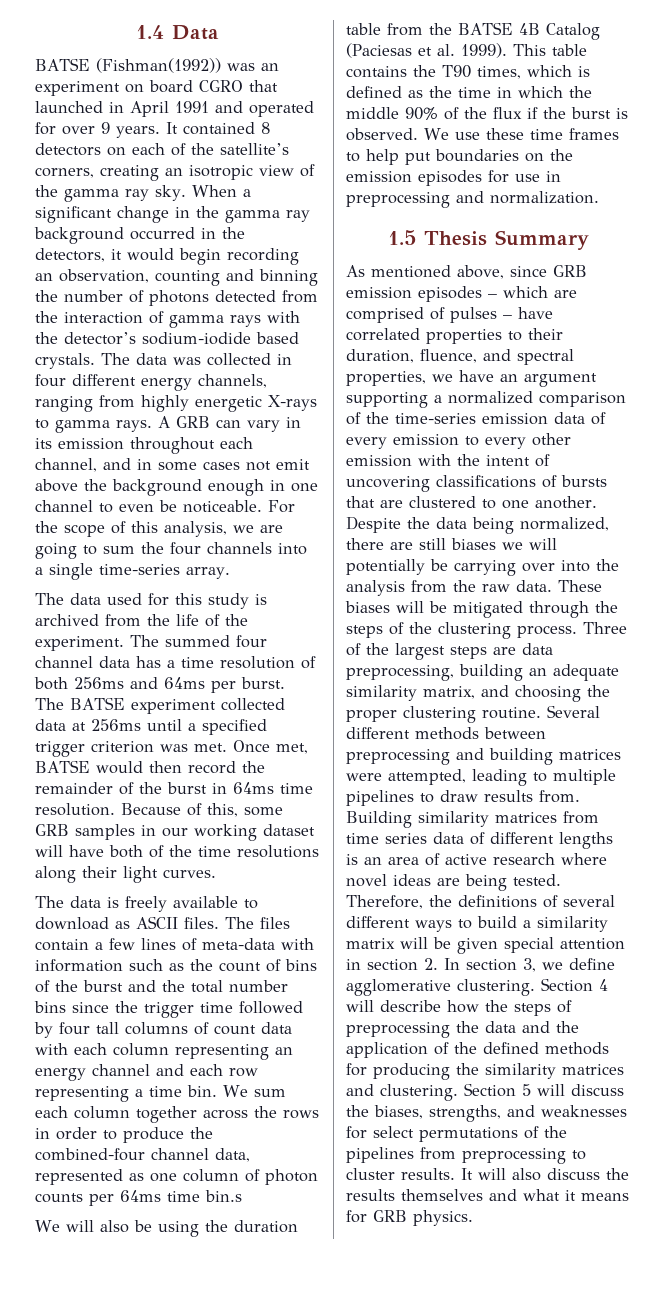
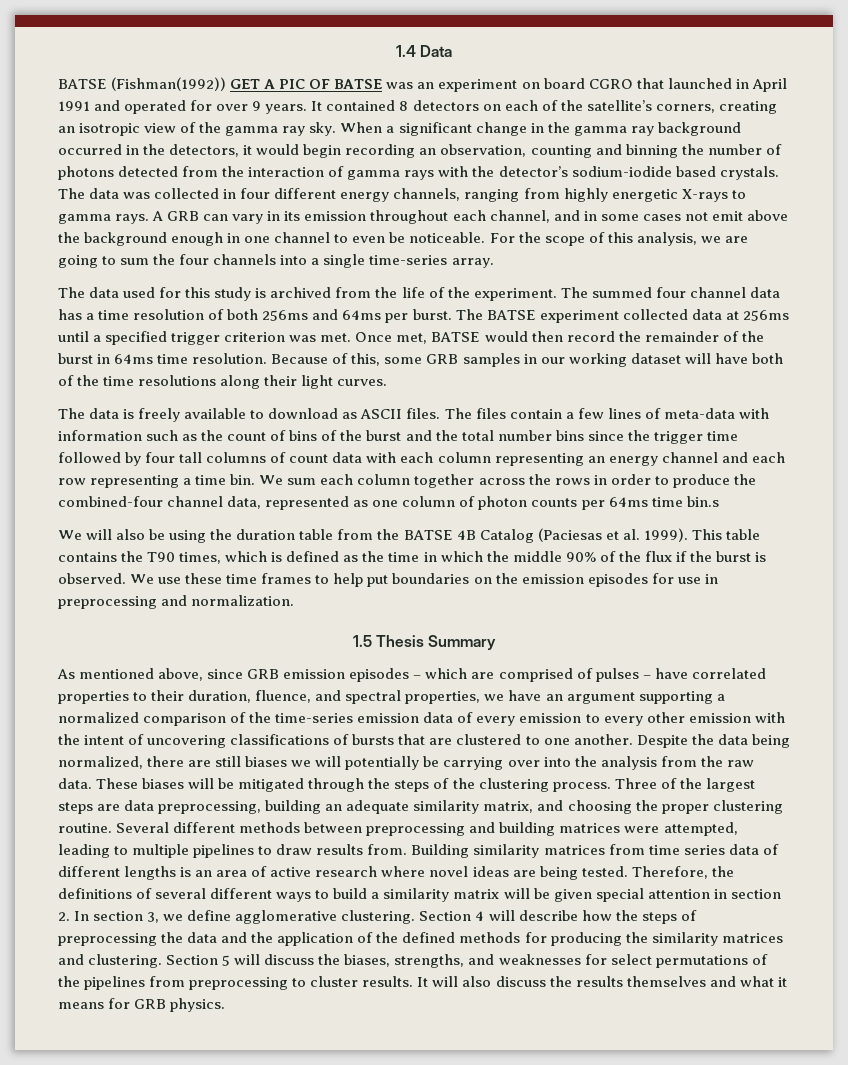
- BATSE (Fishman(1992)) was an experiment on board CGRO that launched in April 1991 and operated for over 9 years.
+ BATSE (Fishman(1992)) GET A PIC OF BATSE was an experiment on board CGRO that launched in April 1991 and operated for over 9 years.

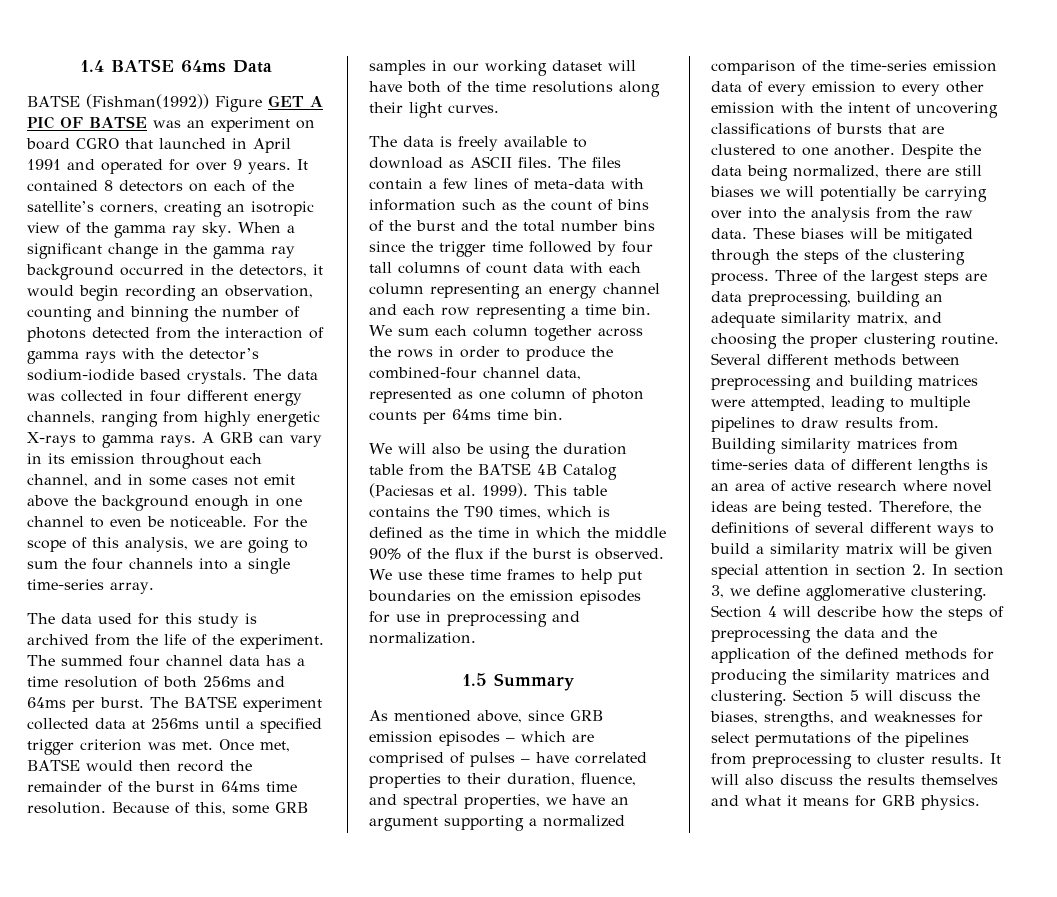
- 1.4 Data
+ 1.4 BATSE 64ms Data
- BATSE (Fishman(1992)) GET A PIC OF BATSE was an experiment on board CGRO that launched in April 1991 and operated for over 9 years.
+ BATSE (Fishman(1992)) Figure GET A PIC OF BATSE was an experiment on board CGRO that launched in April 1991 and operated for over 9 years.
- We sum each column together across the rows in order to produce the combined-four channel data, represented as one column of photon counts per 64ms time bin.s
+ We sum each column together across the rows in order to produce the combined-four channel data, represented as one column of photon counts per 64ms time bin.
- 1.5 Thesis Summary
+ 1.5 Summary
- Building similarity matrices from time series data of different lengths is an area of active research where novel ideas are being tested.
+ Building similarity matrices from time-series data of different lengths is an area of active research where novel ideas are being tested.

